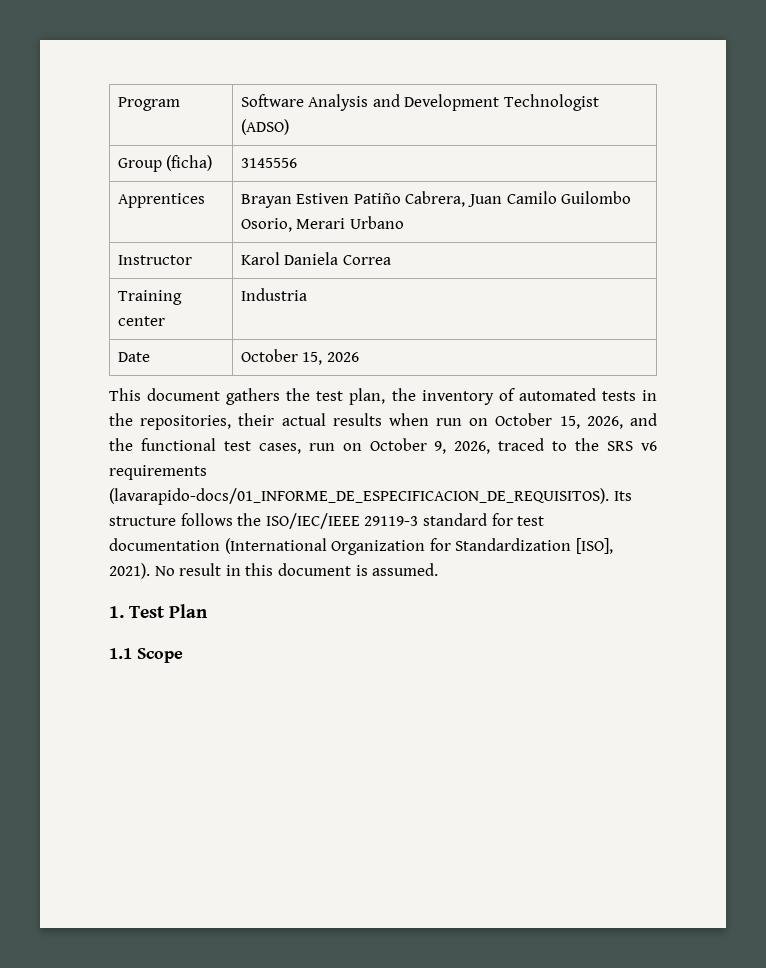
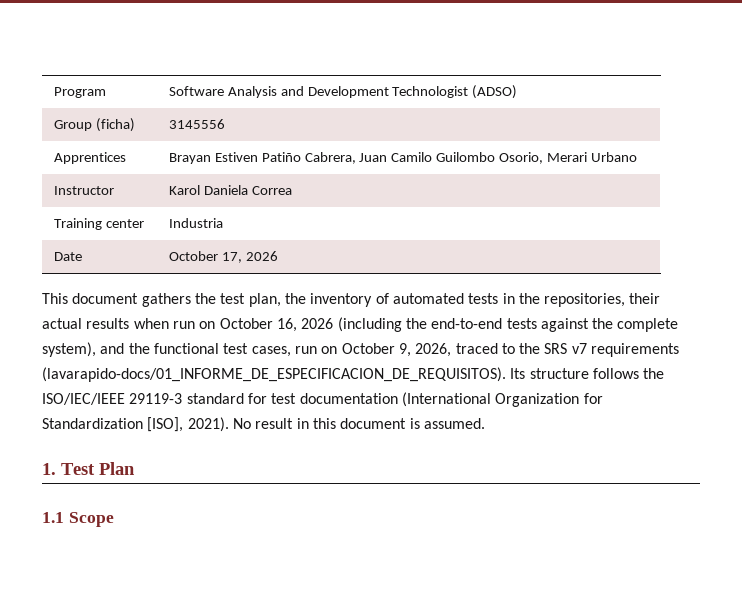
- Date | October 15, 2026
+ Date | October 17, 2026
- This document gathers the test plan, the inventory of automated tests in the repositories, their actual results when run on October 15, 2026, and the functional test cases, run on October 9, 2026, traced to the SRS v6 requirements (lavarapido-docs/01_INFORME_DE_ESPECIFICACION_DE_REQUISITOS).
+ This document gathers the test plan, the inventory of automated tests in the repositories, their actual results when run on October 16, 2026 (including the end-to-end tests against the complete system), and the functional test cases, run on October 9, 2026, traced to the SRS v7 requirements (lavarapido-docs/01_INFORME_DE_ESPECIFICACION_DE_REQUISITOS).

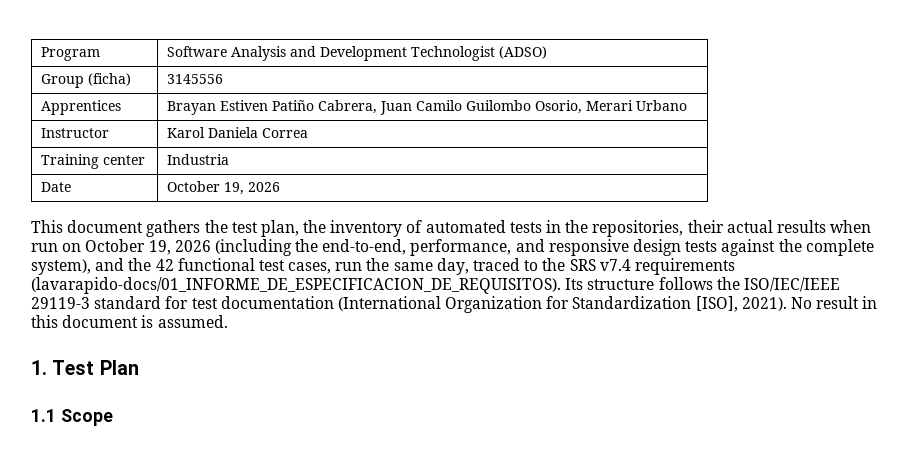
- Date | October 17, 2026
+ Date | October 19, 2026
- This document gathers the test plan, the inventory of automated tests in the repositories, their actual results when run on October 16, 2026 (including the end-to-end tests against the complete system), and the functional test cases, run on October 9, 2026, traced to the SRS v7 requirements (lavarapido-docs/01_INFORME_DE_ESPECIFICACION_DE_REQUISITOS).
+ This document gathers the test plan, the inventory of automated tests in the repositories, their actual results when run on October 19, 2026 (including the end-to-end, performance, and responsive design tests against the complete system), and the 42 functional test cases, run the same day, traced to the SRS v7.4 requirements (lavarapido-docs/01_INFORME_DE_ESPECIFICACION_DE_REQUISITOS).

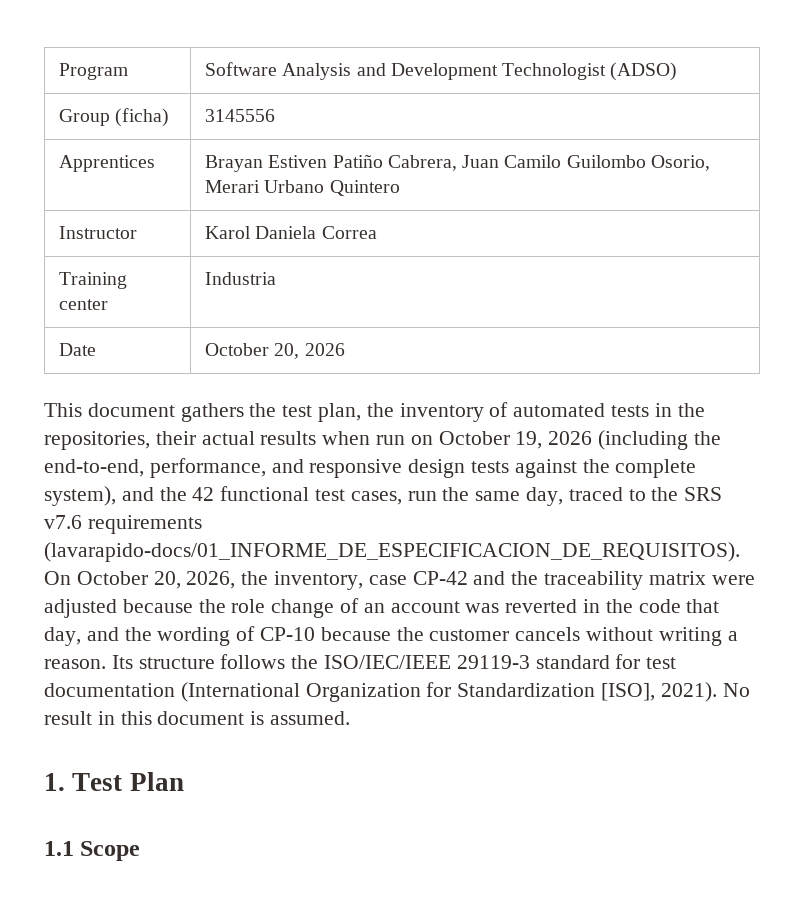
- Apprentices | Brayan Estiven Patiño Cabrera, Juan Camilo Guilombo Osorio, Merari Urbano
+ Apprentices | Brayan Estiven Patiño Cabrera, Juan Camilo Guilombo Osorio, Merari Urbano Quintero
- Date | October 19, 2026
+ Date | October 20, 2026
- This document gathers the test plan, the inventory of automated tests in the repositories, their actual results when run on October 19, 2026 (including the end-to-end, performance, and responsive design tests against the complete system), and the 42 functional test cases, run the same day, traced to the SRS v7.4 requirements (lavarapido-docs/01_INFORME_DE_ESPECIFICACION_DE_REQUISITOS).
+ This document gathers the test plan, the inventory of automated tests in the repositories, their actual results when run on October 19, 2026 (including the end-to-end, performance, and responsive design tests against the complete system), and the 42 functional test cases, run the same day, traced to the SRS v7.6 requirements (lavarapido-docs/01_INFORME_DE_ESPECIFICACION_DE_REQUISITOS).
+ On October 20, 2026, the inventory, case CP-42 and the traceability matrix were adjusted because the role change of an account was reverted in the code that day, and the wording of CP-10 because the customer cancels without writing a reason.

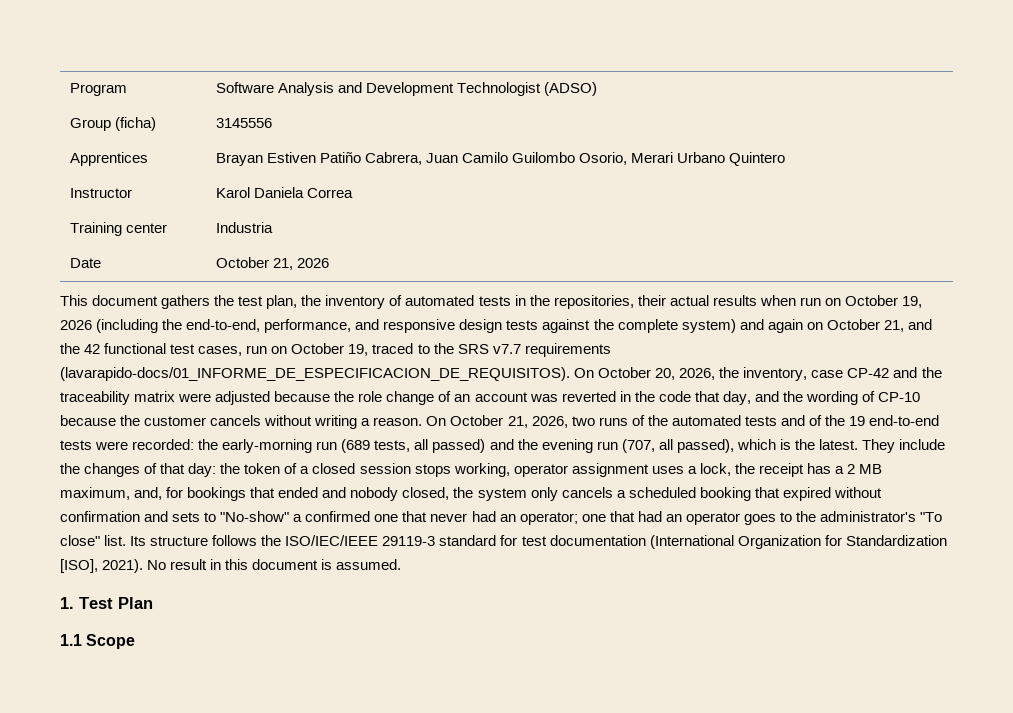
- Date | October 20, 2026
+ Date | October 21, 2026
- This document gathers the test plan, the inventory of automated tests in the repositories, their actual results when run on October 19, 2026 (including the end-to-end, performance, and responsive design tests against the complete system), and the 42 functional test cases, run the same day, traced to the SRS v7.6 requirements (lavarapido-docs/01_INFORME_DE_ESPECIFICACION_DE_REQUISITOS).
+ This document gathers the test plan, the inventory of automated tests in the repositories, their actual results when run on October 19, 2026 (including the end-to-end, performance, and responsive design tests against the complete system) and again on October 21, and the 42 functional test cases, run on October 19, traced to the SRS v7.7 requirements (lavarapido-docs/01_INFORME_DE_ESPECIFICACION_DE_REQUISITOS).
+ On October 21, 2026, two runs of the automated tests and of the 19 end-to-end tests were recorded: the early-morning run (689 tests, all passed) and the evening run (707, all passed), which is the latest. They include the changes of that day: the token of a closed session stops working, operator assignment uses a lock, the receipt has a 2 MB maximum, and, for bookings that ended and nobody closed, the system only cancels a scheduled booking that expired without confirmation and sets to "No-show" a confirmed one that never had an operator; one that had an operator goes to the administrator's "To close" list.

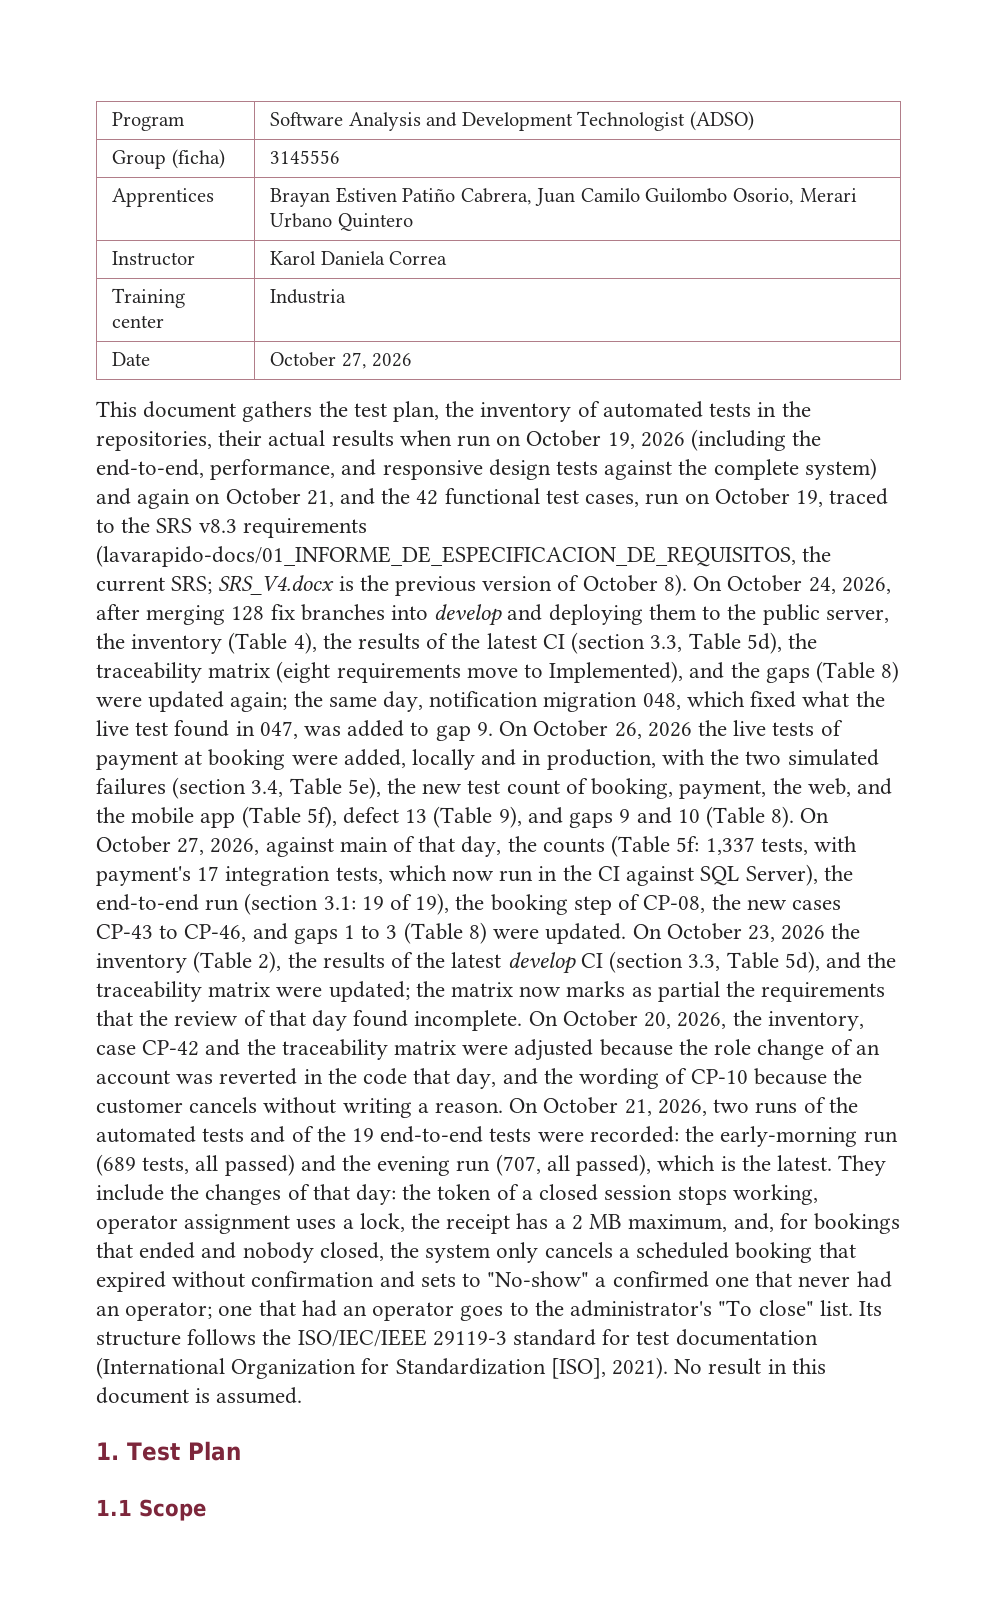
- Date | October 21, 2026
+ Date | October 27, 2026
- This document gathers the test plan, the inventory of automated tests in the repositories, their actual results when run on October 19, 2026 (including the end-to-end, performance, and responsive design tests against the complete system) and again on October 21, and the 42 functional test cases, run on October 19, traced to the SRS v7.7 requirements (lavarapido-docs/01_INFORME_DE_ESPECIFICACION_DE_REQUISITOS).
+ This document gathers the test plan, the inventory of automated tests in the repositories, their actual results when run on October 19, 2026 (including the end-to-end, performance, and responsive design tests against the complete system) and again on October 21, and the 42 functional test cases, run on October 19, traced to the SRS v8.3 requirements (lavarapido-docs/01_INFORME_DE_ESPECIFICACION_DE_REQUISITOS, the current SRS; SRS_V4.docx is the previous version of October 8). On October 24, 2026, after merging 128 fix branches into develop and deploying them to the public server, the inventory (Table 4), the results of the latest CI (section 3.3, Table 5d), the traceability matrix (eight requirements move to Implemented), and the gaps (Table 8) were updated again; the same day, notification migration 048, which fixed what the live test found in 047, was added to gap 9. On October 26, 2026 the live tests of payment at booking were added, locally and in production, with the two simulated failures (section 3.4, Table 5e), the new test count of booking, payment, the web, and the mobile app (Table 5f), defect 13 (Table 9), and gaps 9 and 10 (Table 8). On October 27, 2026, against main of that day, the counts (Table 5f: 1,337 tests, with payment's 17 integration tests, which now run in the CI against SQL Server), the end-to-end run (section 3.1: 19 of 19), the booking step of CP-08, the new cases CP-43 to CP-46, and gaps 1 to 3 (Table 8) were updated. On October 23, 2026 the inventory (Table 2), the results of the latest develop CI (section 3.3, Table 5d), and the traceability matrix were updated; the matrix now marks as partial the requirements that the review of that day found incomplete.

